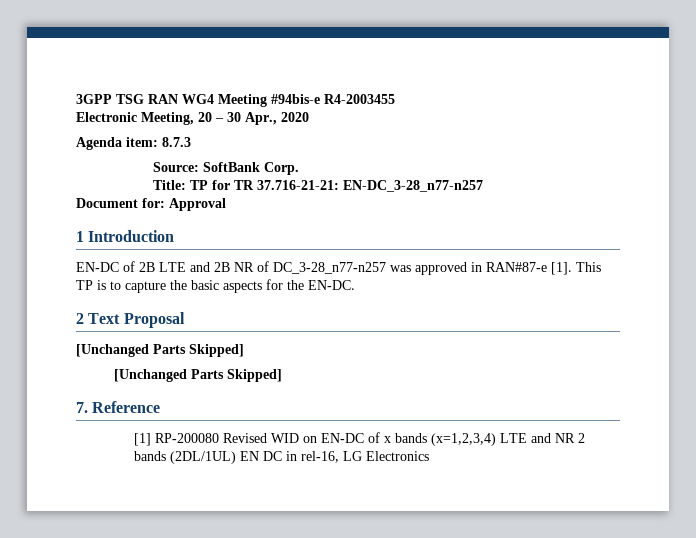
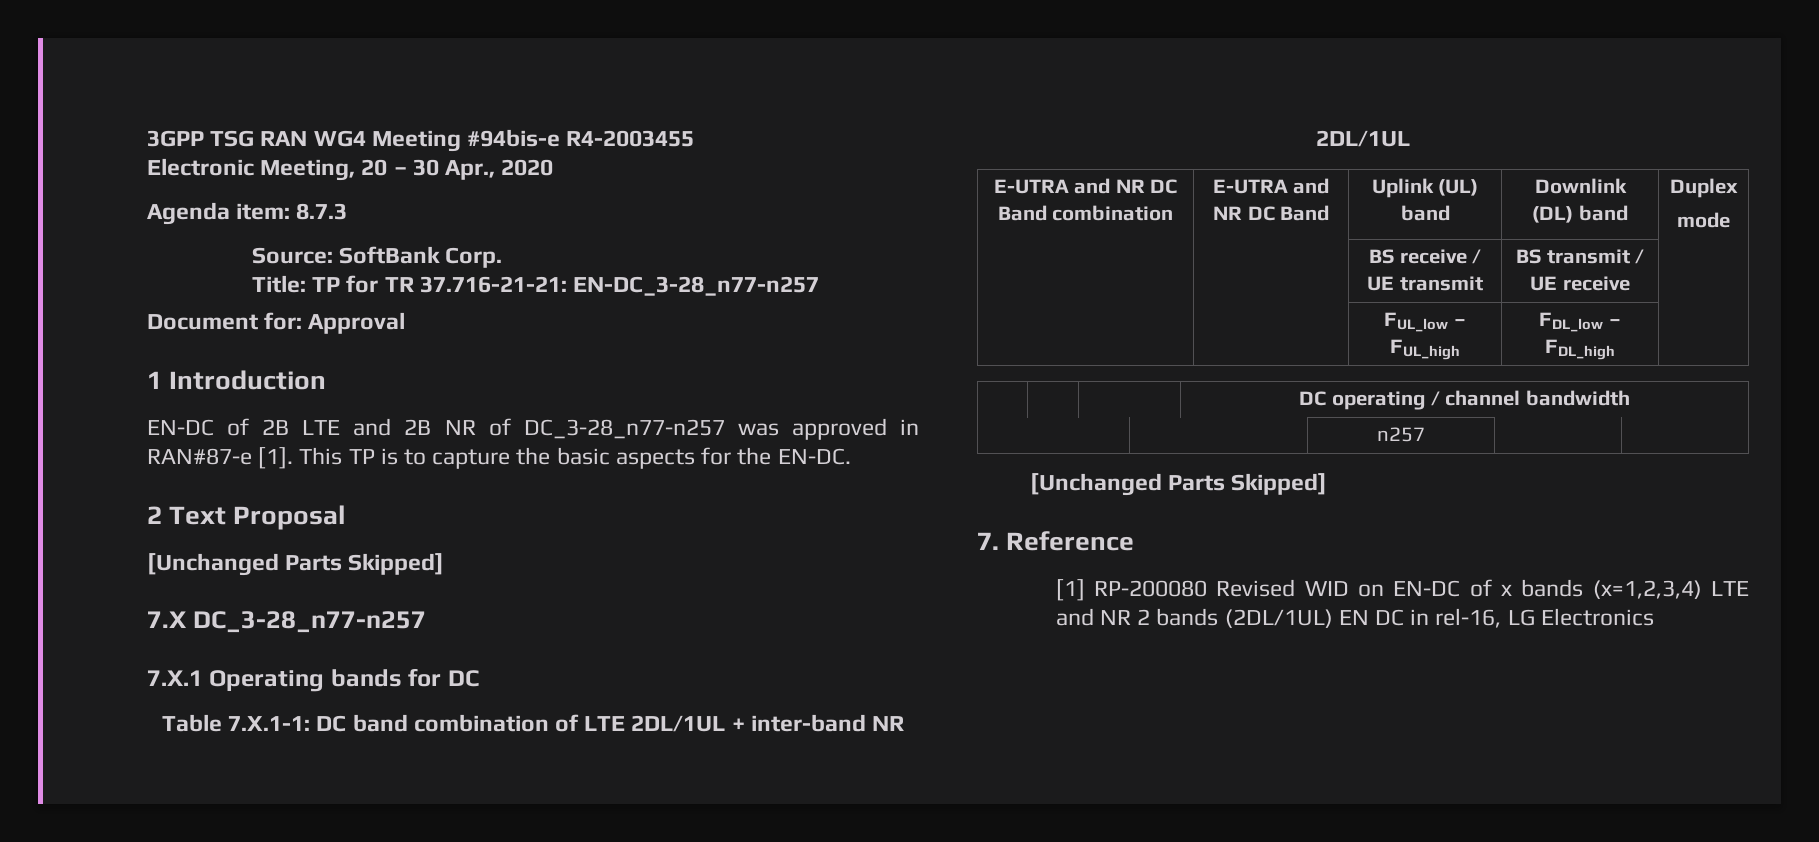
+ 7.X DC_3-28_n77-n257
+ 7.X.1 Operating bands for DC
+ Table 7.X.1-1: DC band combination of LTE 2DL/1UL + inter-band NR 2DL/1UL
+ E-UTRA and NR DC Band combination | E-UTRA and NR DC Band | Uplink (UL) band | Downlink (DL) band | Duplex
+ mode
+ | | BS receive / UE transmit | BS transmit / UE receive |
+ | | FUL_low – FUL_high | FDL_low – FDL_high |
+ | | | DC operating / channel bandwidth
+ | | n257 | |

